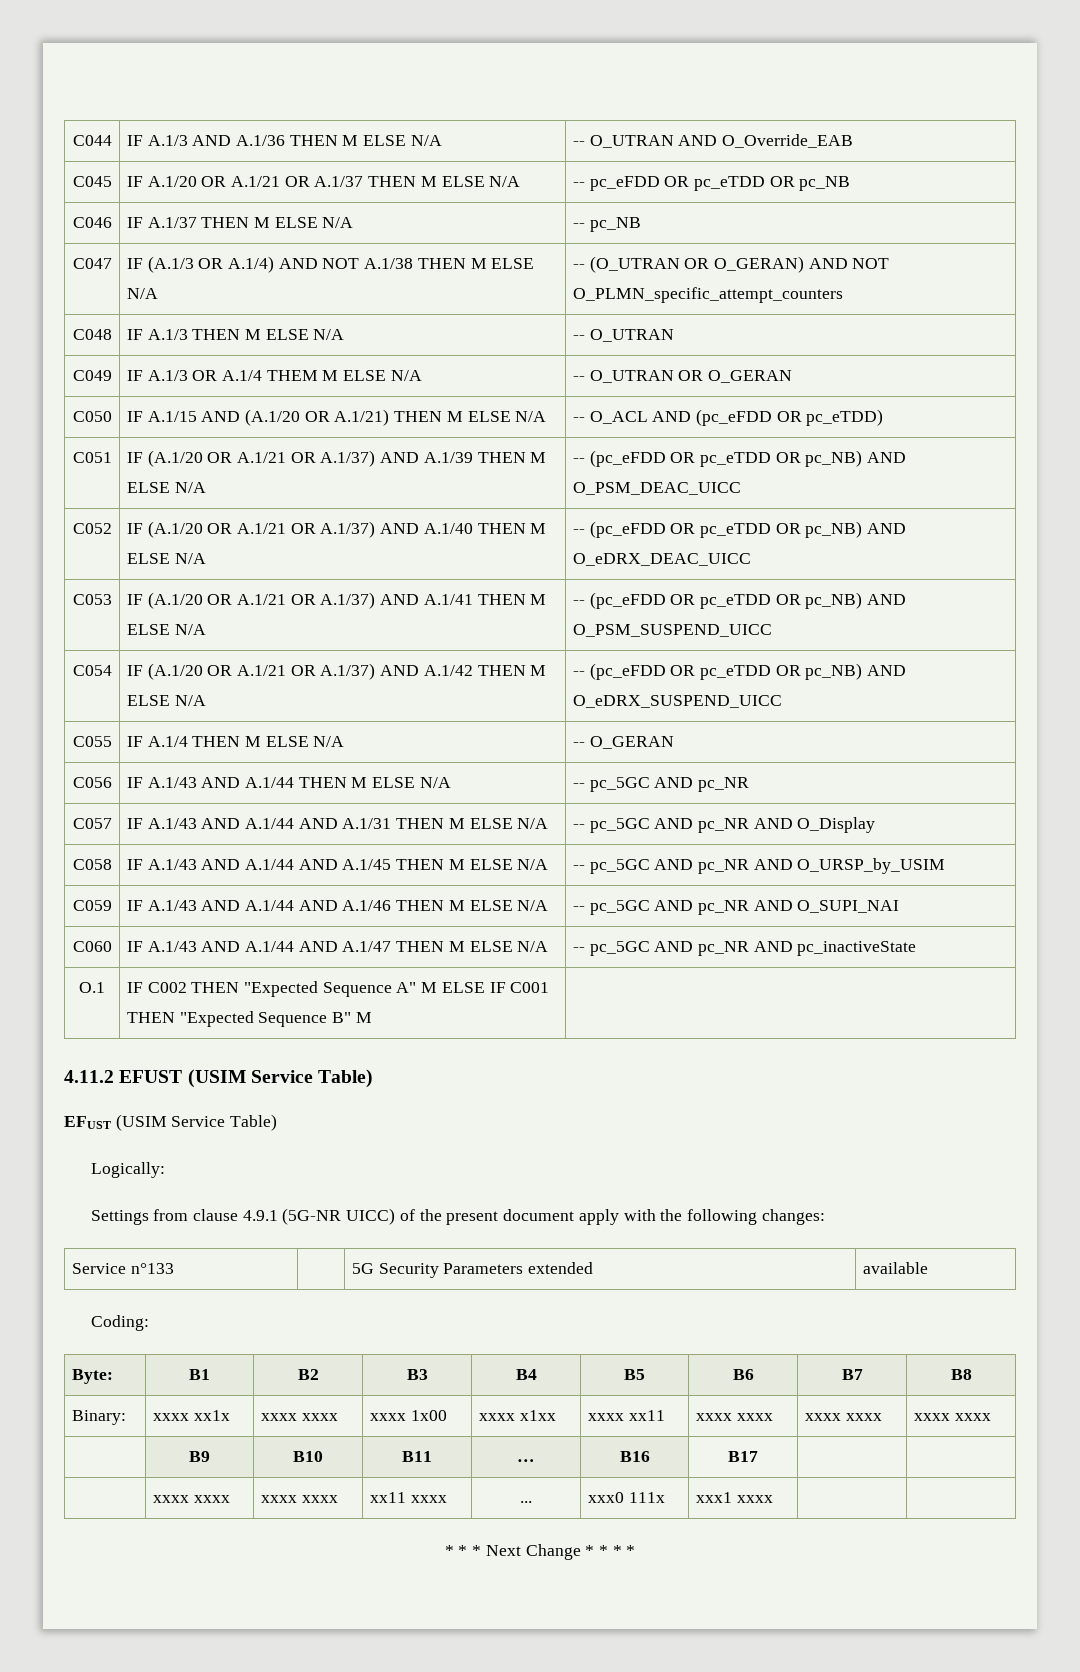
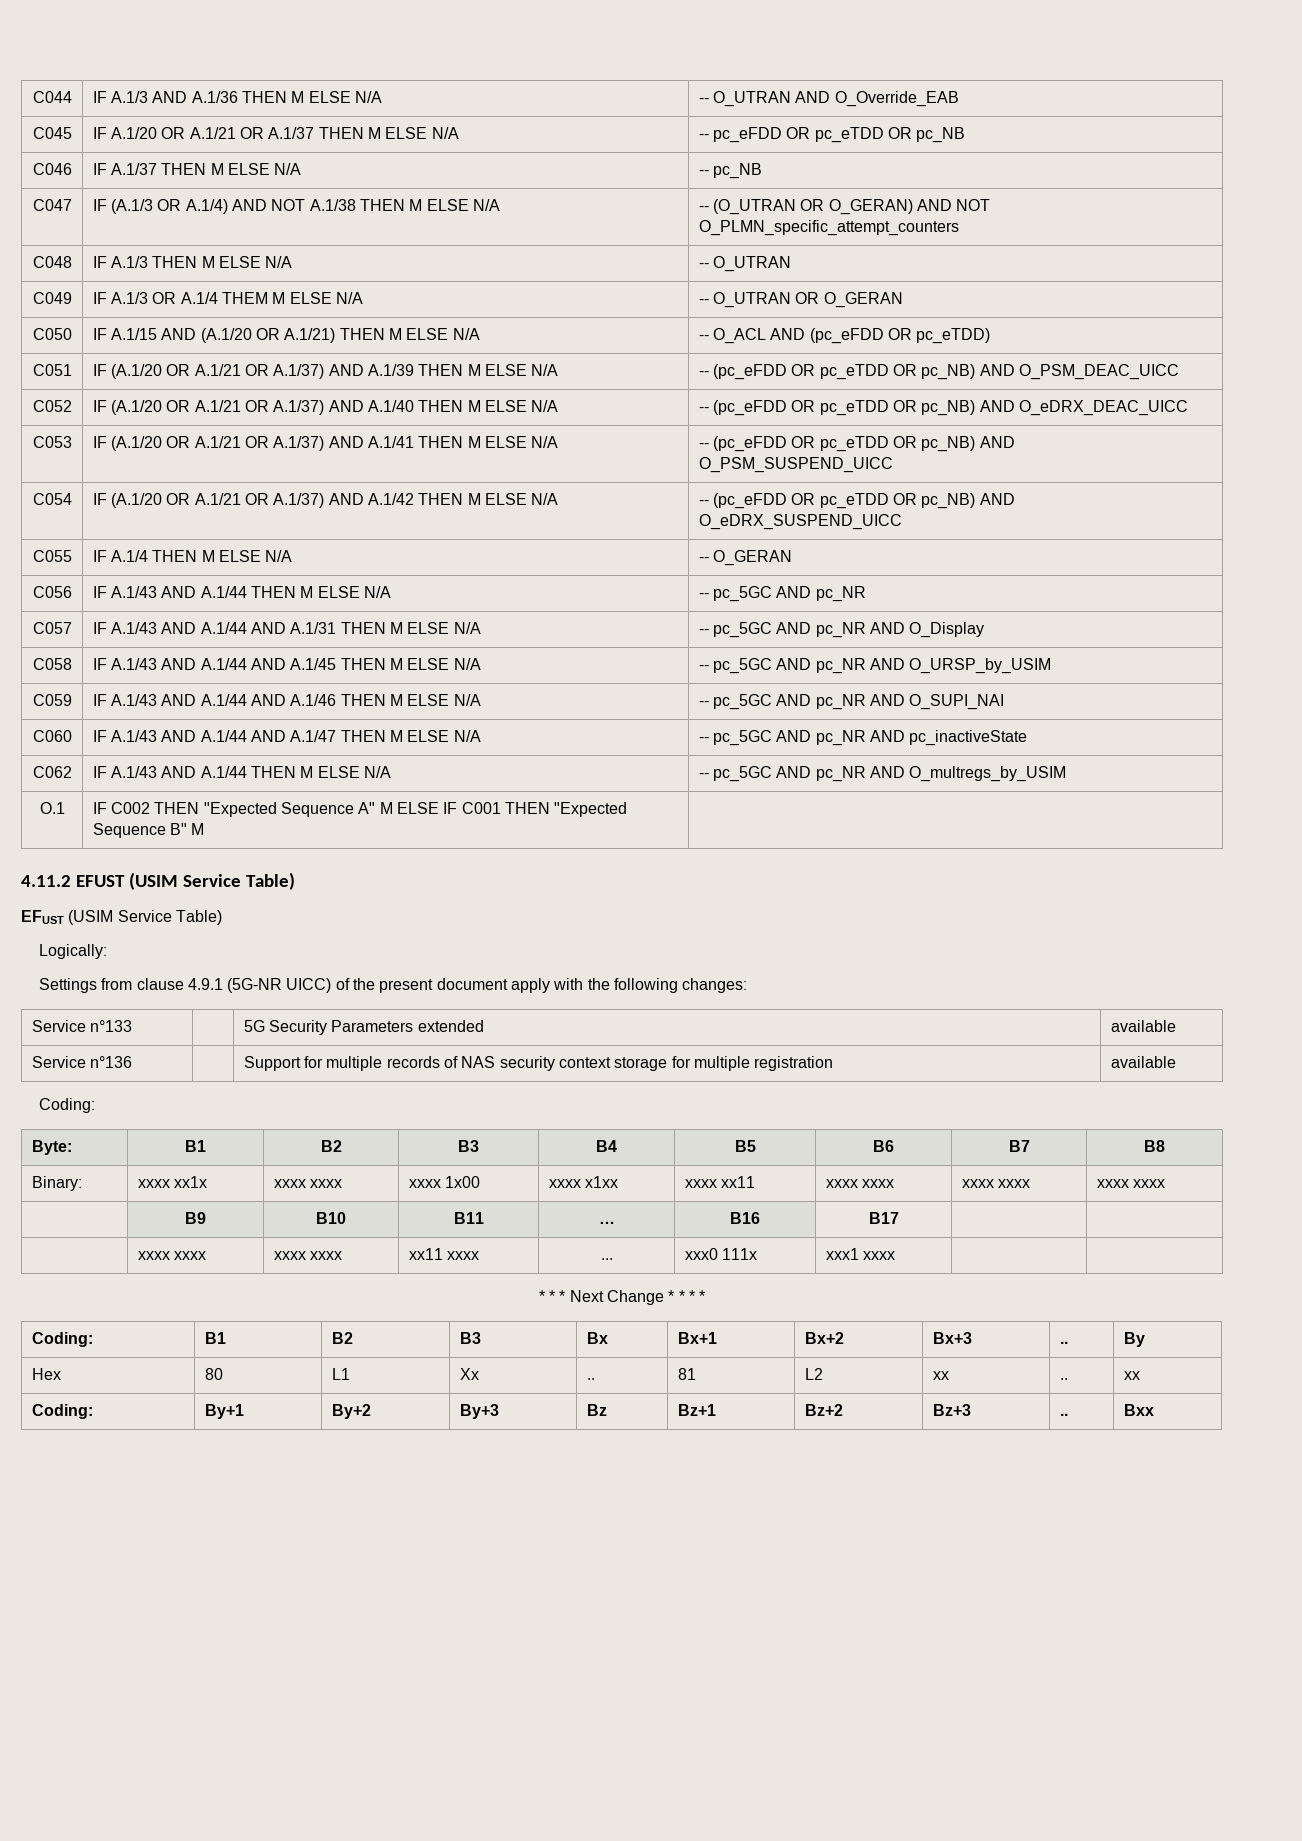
+ C062 | IF A.1/43 AND A.1/44 THEN M ELSE N/A | -- pc_5GC AND pc_NR AND O_multregs_by_USIM
+ Service n°136 | | Support for multiple records of NAS security context storage for multiple registration | available
+ Coding: | B1 | B2 | B3 | Bx | Bx+1 | Bx+2 | Bx+3 | .. | By
+ Hex | 80 | L1 | Xx | .. | 81 | L2 | xx | .. | xx
+ Coding: | By+1 | By+2 | By+3 | Bz | Bz+1 | Bz+2 | Bz+3 | .. | Bxx

